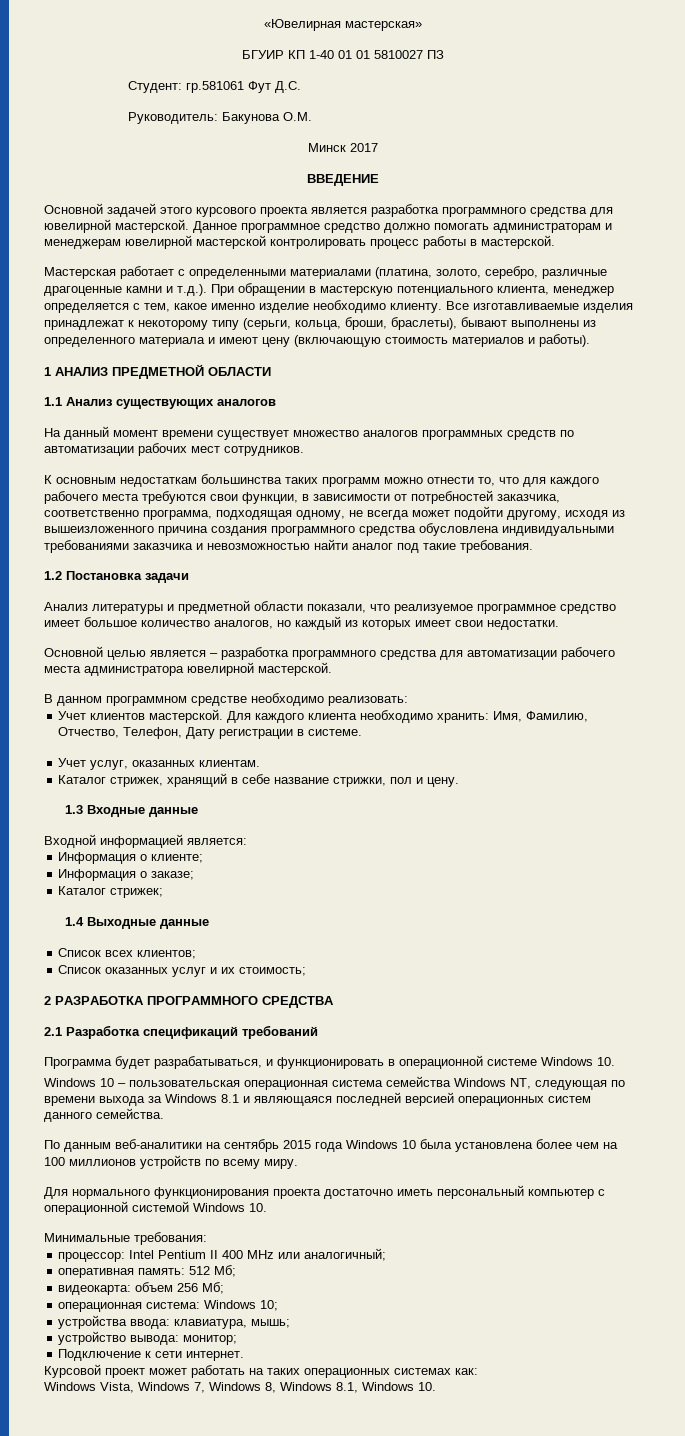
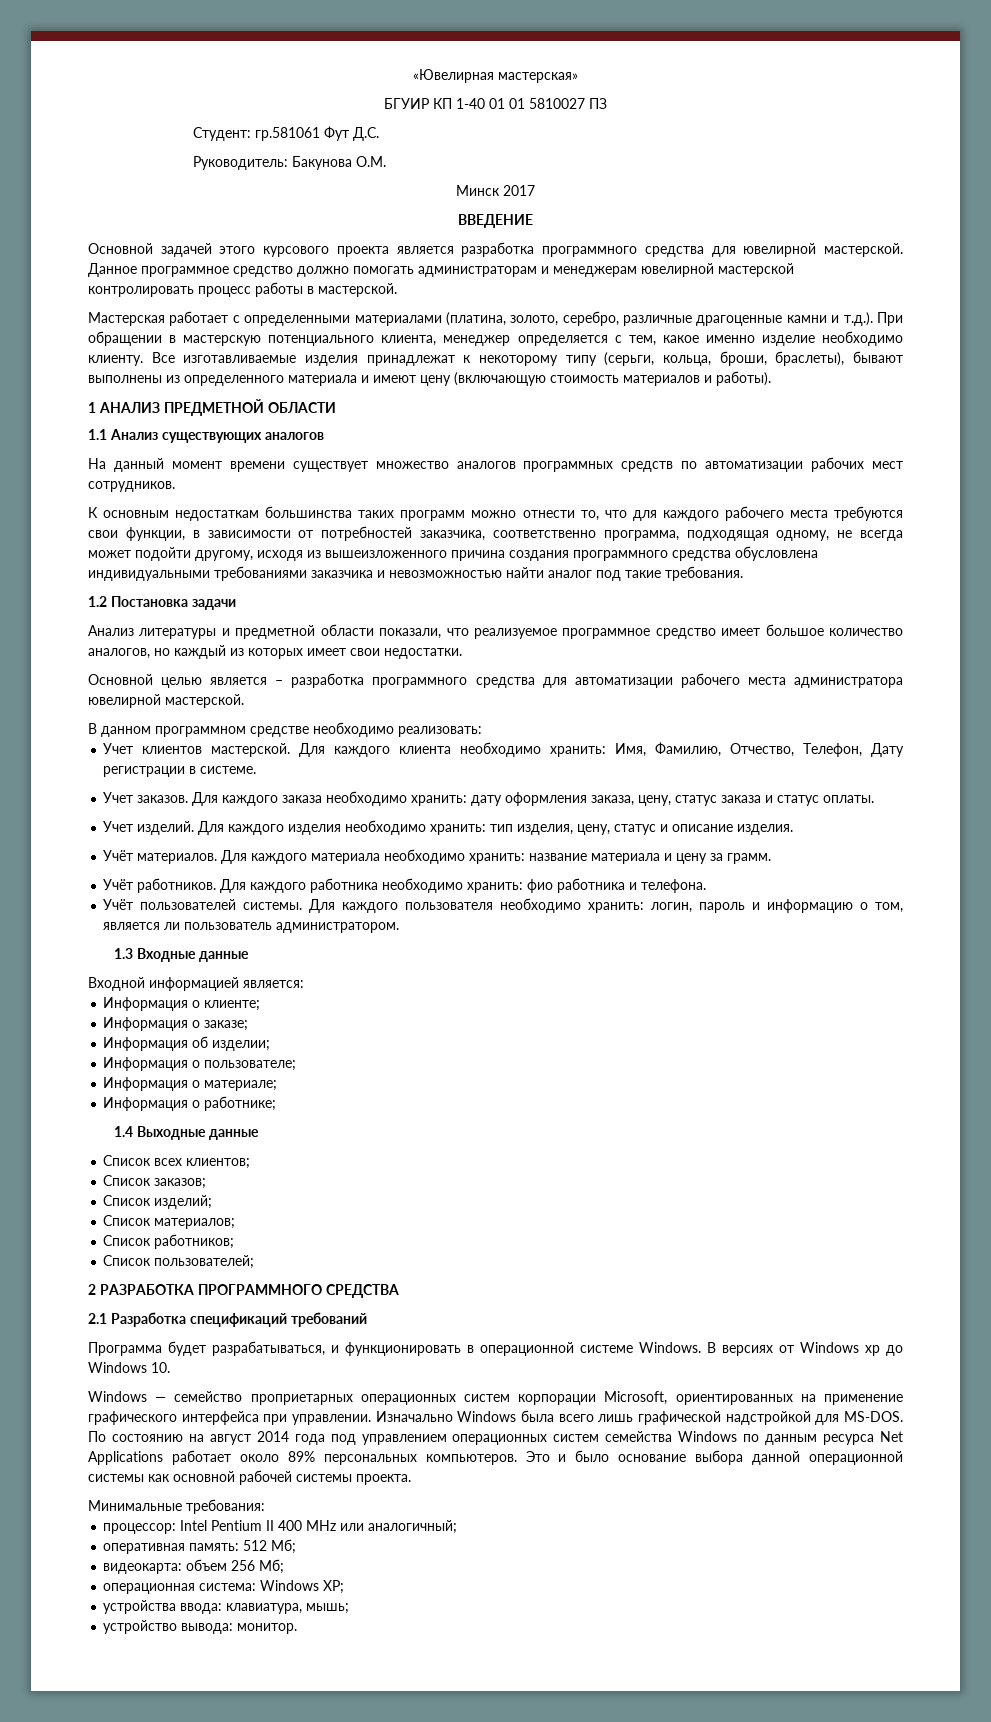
- Учет услуг, оказанных клиентам.
- Каталог стрижек, хранящий в себе название стрижки, пол и цену.
+ Учет заказов. Для каждого заказа необходимо хранить: дату оформления заказа, цену, статус заказа и статус оплаты.
+ Учет изделий. Для каждого изделия необходимо хранить: тип изделия, цену, статус и описание изделия.
+ Учёт материалов. Для каждого материала необходимо хранить: название материала и цену за грамм.
+ Учёт работников. Для каждого работника необходимо хранить: фио работника и телефона.
+ Учёт пользователей системы. Для каждого пользователя необходимо хранить: логин, пароль и информацию о том, является ли пользователь администратором.
- Каталог стрижек;
+ Информация об изделии;
+ Информация о пользователе;
+ Информация о материале;
+ Информация о работнике;
- Список оказанных услуг и их стоимость;
+ Список заказов;
+ Список изделий;
+ Список материалов;
+ Список работников;
+ Список пользователей;
- Программа будет разрабатываться, и функционировать в операционной системе Windows 10.
- Windows 10 – пользовательская операционная система семейства Windows NT, следующая по времени выхода за Windows 8.1 и являющаяся последней версией операционных систем данного семейства.
- По данным веб-аналитики на сентябрь 2015 года Windows 10 была установлена более чем на 100 миллионов устройств по всему миру.
- Для нормального функционирования проекта достаточно иметь персональный компьютер с операционной системой Windows 10.
+ Программа будет разрабатываться, и функционировать в операционной системе Windows. В версиях от Windows xp до Windows 10.
+ Windows — семейство проприетарных операционных систем корпорации Microsoft, ориентированных на применение графического интерфейса при управлении. Изначально Windows была всего лишь графической надстройкой для MS-DOS. По состоянию на август 2014 года под управлением операционных систем семейства Windows по данным ресурса Net Applications работает около 89% персональных компьютеров. Это и было основание выбора данной операционной системы как основной рабочей системы проекта.
- операционная система: Windows 10;
+ операционная система: Windows XP;
- устройство вывода: монитор;
- Подключение к сети интернет.
- Курсовой проект может работать на таких операционных системах как:
- Windows Vista, Windows 7, Windows 8, Windows 8.1, Windows 10.
+ устройство вывода: монитор.

